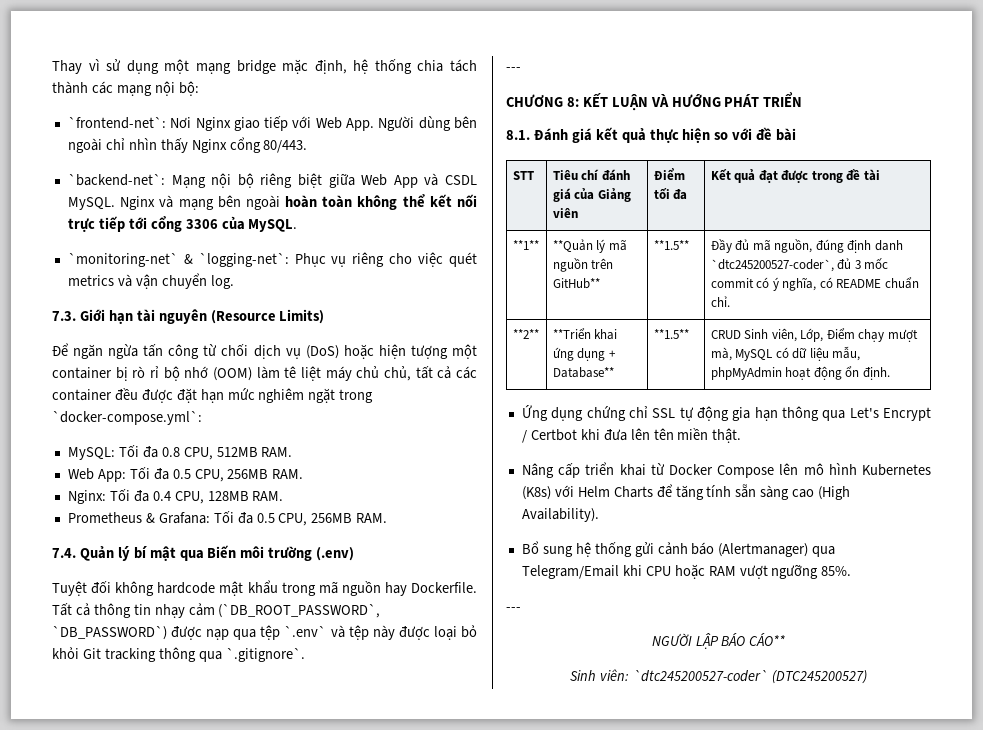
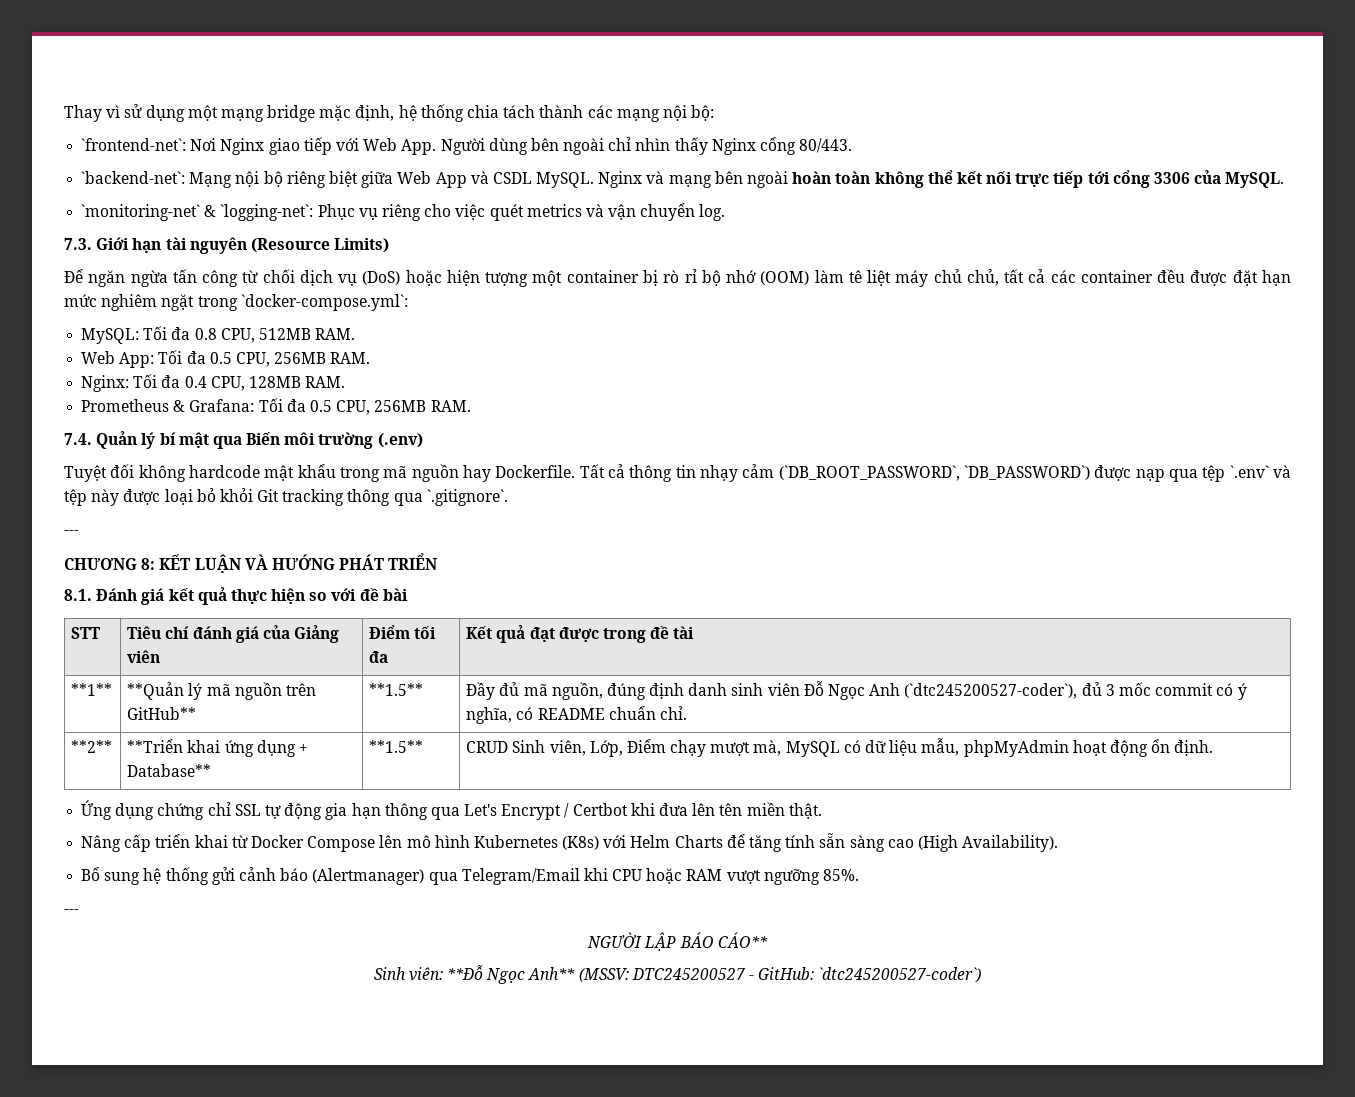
- **1** | **Quản lý mã nguồn trên GitHub** | **1.5** | Đầy đủ mã nguồn, đúng định danh `dtc245200527-coder`, đủ 3 mốc commit có ý nghĩa, có README chuẩn chỉ.
+ **1** | **Quản lý mã nguồn trên GitHub** | **1.5** | Đầy đủ mã nguồn, đúng định danh sinh viên Đỗ Ngọc Anh (`dtc245200527-coder`), đủ 3 mốc commit có ý nghĩa, có README chuẩn chỉ.
- Sinh viên: `dtc245200527-coder` (DTC245200527)
+ Sinh viên: **Đỗ Ngọc Anh** (MSSV: DTC245200527 - GitHub: `dtc245200527-coder`)

